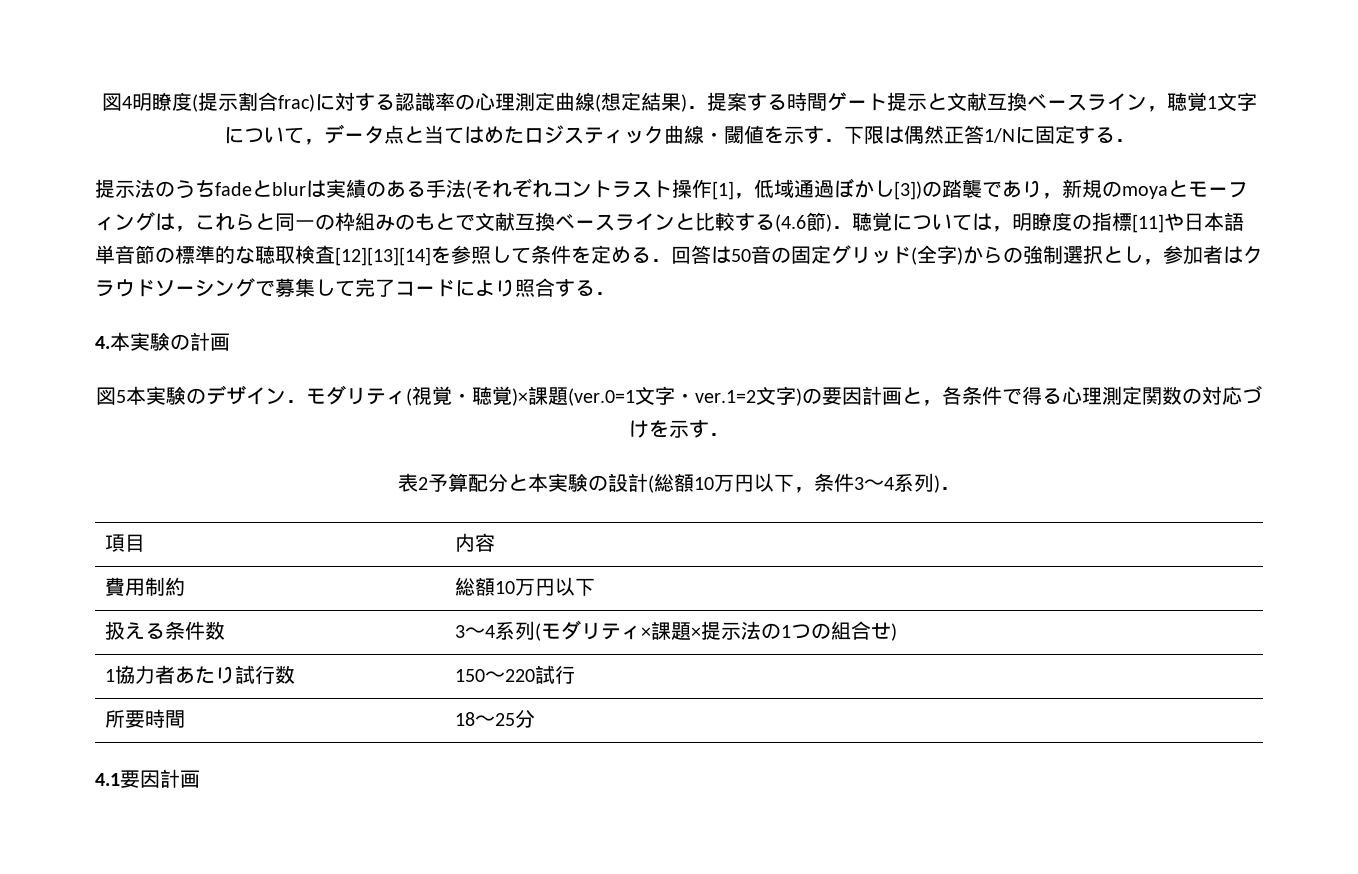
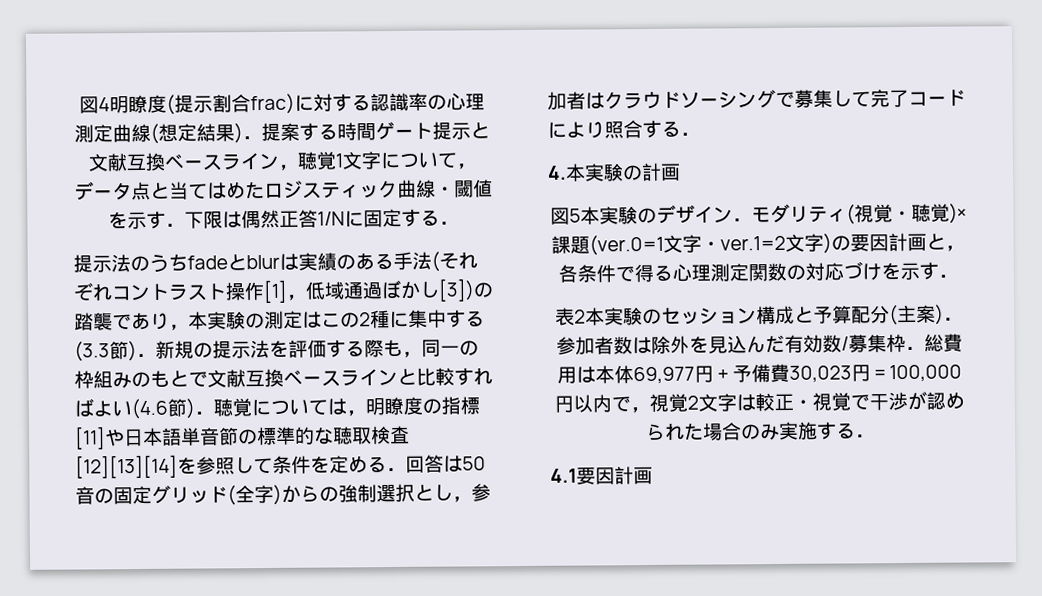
- 提示法のうちfadeとblurは実績のある手法(それぞれコントラスト操作[1]，低域通過ぼかし[3])の踏襲であり，新規のmoyaとモーフィングは，これらと同一の枠組みのもとで文献互換ベースラインと比較する(4.6節)．聴覚については，明瞭度の指標[11]や日本語単音節の標準的な聴取検査[12][13][14]を参照して条件を定める．回答は50音の固定グリッド(全字)からの強制選択とし，参加者はクラウドソーシングで募集して完了コードにより照合する．
+ 提示法のうちfadeとblurは実績のある手法(それぞれコントラスト操作[1]，低域通過ぼかし[3])の踏襲であり，本実験の測定はこの2種に集中する(3.3節)．新規の提示法を評価する際も，同一の枠組みのもとで文献互換ベースラインと比較すればよい(4.6節)．聴覚については，明瞭度の指標[11]や日本語単音節の標準的な聴取検査[12][13][14]を参照して条件を定める．回答は50音の固定グリッド(全字)からの強制選択とし，参加者はクラウドソーシングで募集して完了コードにより照合する．
- 表2予算配分と本実験の設計(総額10万円以下，条件3〜4系列)．
- 項目 | 内容
- 費用制約 | 総額10万円以下
- 扱える条件数 | 3〜4系列(モダリティ×課題×提示法の1つの組合せ)
- 1協力者あたり試行数 | 150〜220試行
- 所要時間 | 18〜25分
+ 表2本実験のセッション構成と予算配分(主案)．参加者数は除外を見込んだ有効数/募集枠．総費用は本体69,977円＋予備費30,023円＝100,000円以内で，視覚2文字は較正・視覚で干渉が認められた場合のみ実施する．

